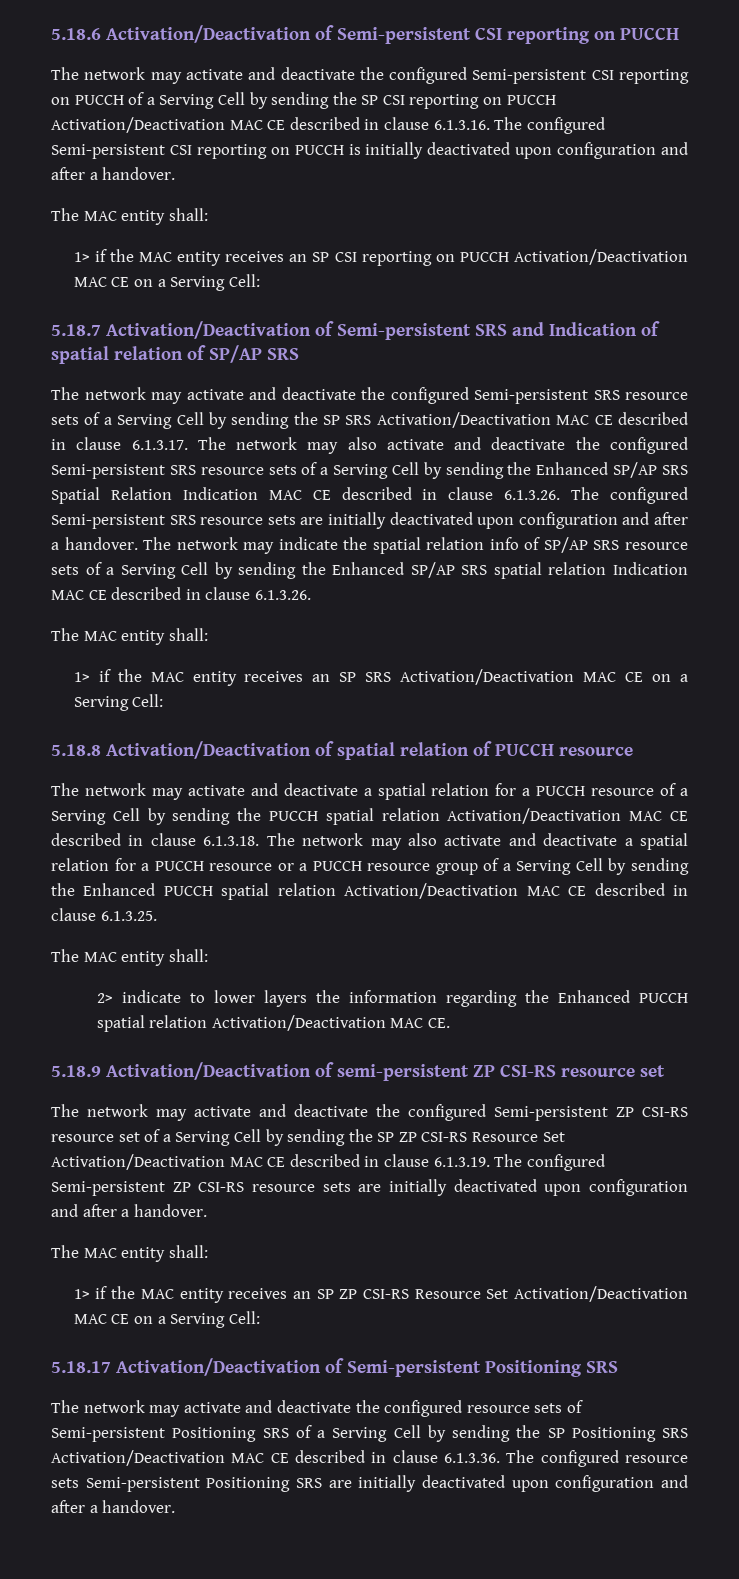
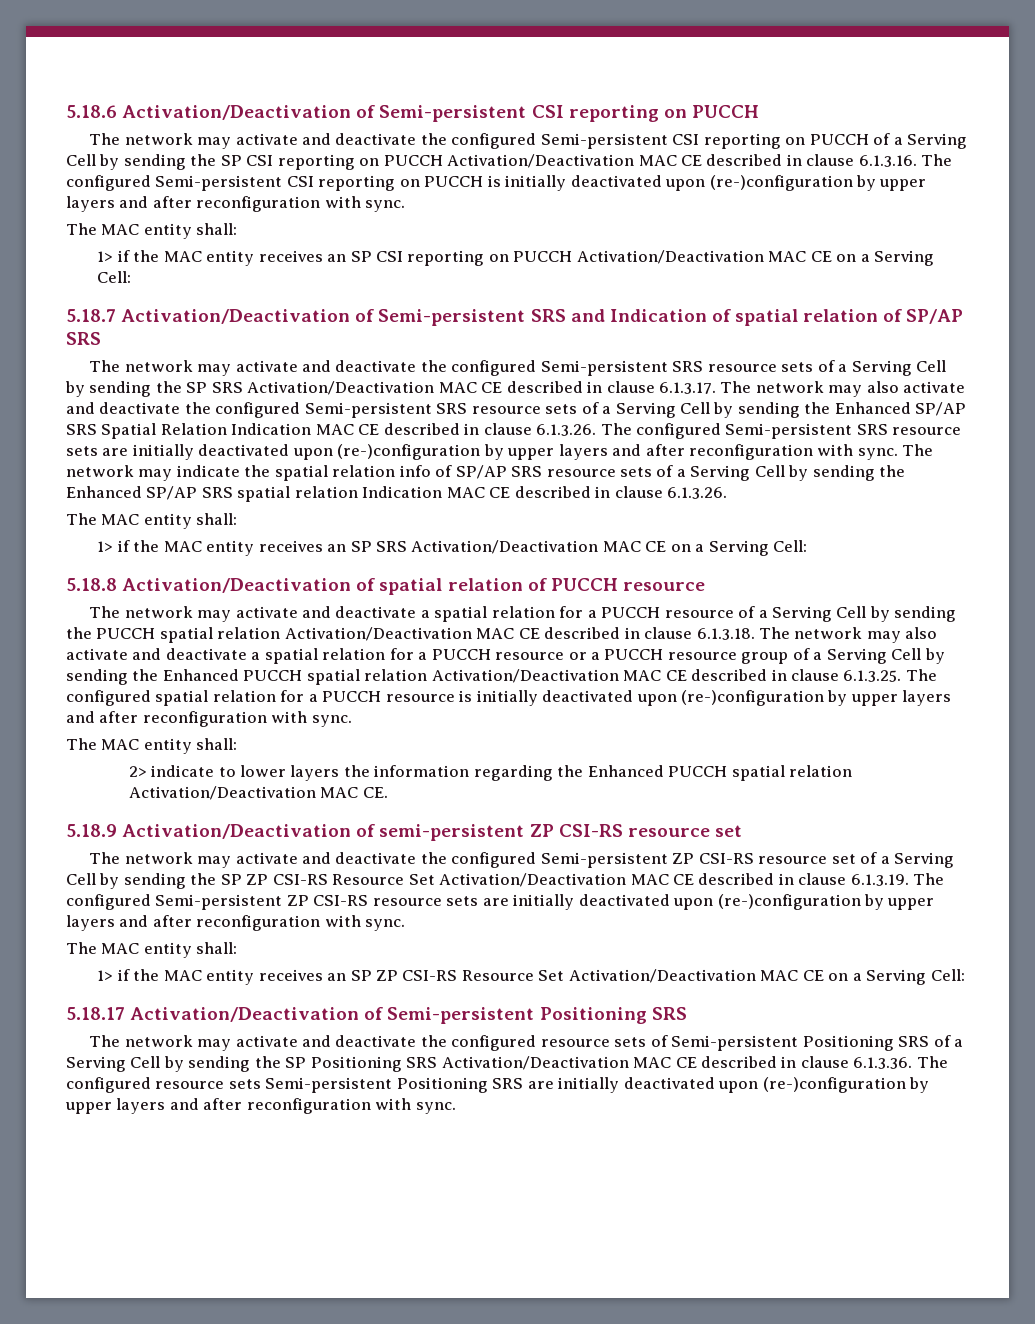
- The network may activate and deactivate the configured Semi-persistent CSI reporting on PUCCH of a Serving Cell by sending the SP CSI reporting on PUCCH Activation/Deactivation MAC CE described in clause 6.1.3.16. The configured Semi-persistent CSI reporting on PUCCH is initially deactivated upon configuration and after a handover.
+ The network may activate and deactivate the configured Semi-persistent CSI reporting on PUCCH of a Serving Cell by sending the SP CSI reporting on PUCCH Activation/Deactivation MAC CE described in clause 6.1.3.16. The configured Semi-persistent CSI reporting on PUCCH is initially deactivated upon (re-)configuration by upper layers and after reconfiguration with sync.
- The network may activate and deactivate the configured Semi-persistent SRS resource sets of a Serving Cell by sending the SP SRS Activation/Deactivation MAC CE described in clause 6.1.3.17. The network may also activate and deactivate the configured Semi-persistent SRS resource sets of a Serving Cell by sending the Enhanced SP/AP SRS Spatial Relation Indication MAC CE described in clause 6.1.3.26. The configured Semi-persistent SRS resource sets are initially deactivated upon configuration and after a handover.
+ The network may activate and deactivate the configured Semi-persistent SRS resource sets of a Serving Cell by sending the SP SRS Activation/Deactivation MAC CE described in clause 6.1.3.17. The network may also activate and deactivate the configured Semi-persistent SRS resource sets of a Serving Cell by sending the Enhanced SP/AP SRS Spatial Relation Indication MAC CE described in clause 6.1.3.26. The configured Semi-persistent SRS resource sets are initially deactivated upon (re-)configuration by upper layers and after reconfiguration with sync.
- The network may activate and deactivate a spatial relation for a PUCCH resource of a Serving Cell by sending the PUCCH spatial relation Activation/Deactivation MAC CE described in clause 6.1.3.18. The network may also activate and deactivate a spatial relation for a PUCCH resource or a PUCCH resource group of a Serving Cell by sending the Enhanced PUCCH spatial relation Activation/Deactivation MAC CE described in clause 6.1.3.25.
+ The network may activate and deactivate a spatial relation for a PUCCH resource of a Serving Cell by sending the PUCCH spatial relation Activation/Deactivation MAC CE described in clause 6.1.3.18. The network may also activate and deactivate a spatial relation for a PUCCH resource or a PUCCH resource group of a Serving Cell by sending the Enhanced PUCCH spatial relation Activation/Deactivation MAC CE described in clause 6.1.3.25. The configured spatial relation for a PUCCH resource is initially deactivated upon (re-)configuration by upper layers and after reconfiguration with sync.
- The network may activate and deactivate the configured Semi-persistent ZP CSI-RS resource set of a Serving Cell by sending the SP ZP CSI-RS Resource Set Activation/Deactivation MAC CE described in clause 6.1.3.19. The configured Semi-persistent ZP CSI-RS resource sets are initially deactivated upon configuration and after a handover.
+ The network may activate and deactivate the configured Semi-persistent ZP CSI-RS resource set of a Serving Cell by sending the SP ZP CSI-RS Resource Set Activation/Deactivation MAC CE described in clause 6.1.3.19. The configured Semi-persistent ZP CSI-RS resource sets are initially deactivated upon (re-)configuration by upper layers and after reconfiguration with sync.
- The network may activate and deactivate the configured resource sets of Semi-persistent Positioning SRS of a Serving Cell by sending the SP Positioning SRS Activation/Deactivation MAC CE described in clause 6.1.3.36. The configured resource sets Semi-persistent Positioning SRS are initially deactivated upon configuration and after a handover.
+ The network may activate and deactivate the configured resource sets of Semi-persistent Positioning SRS of a Serving Cell by sending the SP Positioning SRS Activation/Deactivation MAC CE described in clause 6.1.3.36. The configured resource sets Semi-persistent Positioning SRS are initially deactivated upon (re-)configuration by upper layers and after reconfiguration with sync.

